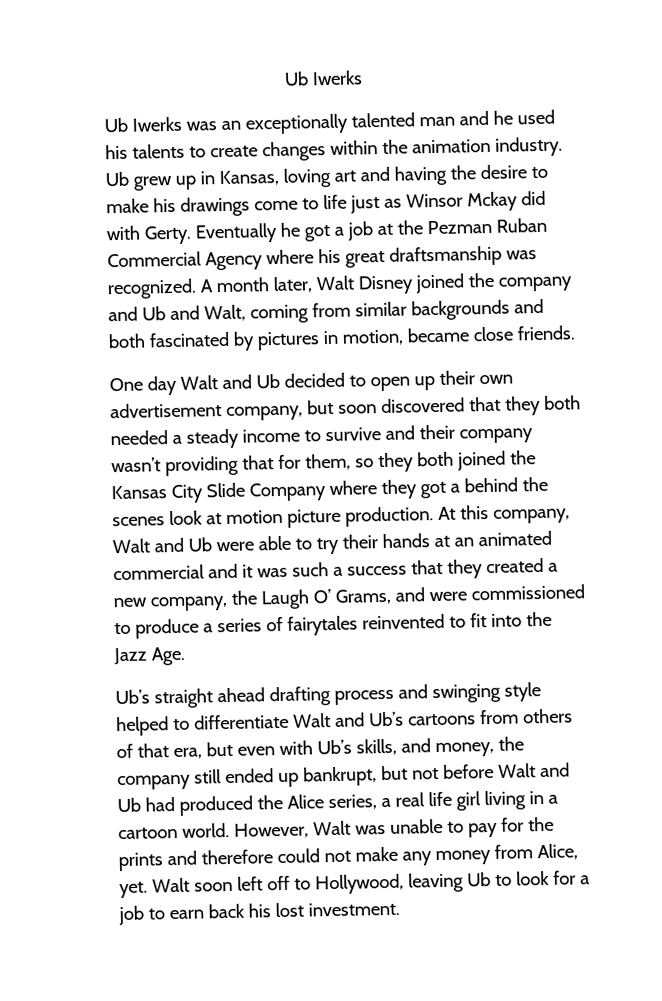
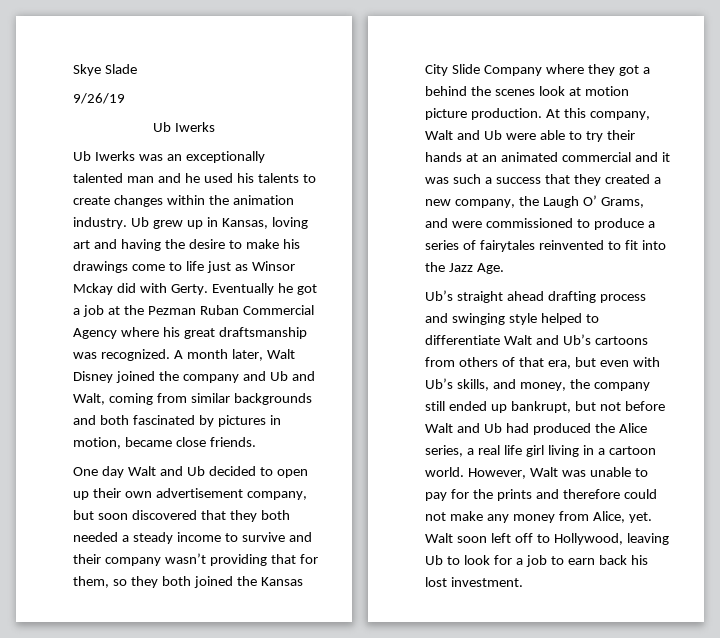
+ Skye Slade
+ 9/26/19

